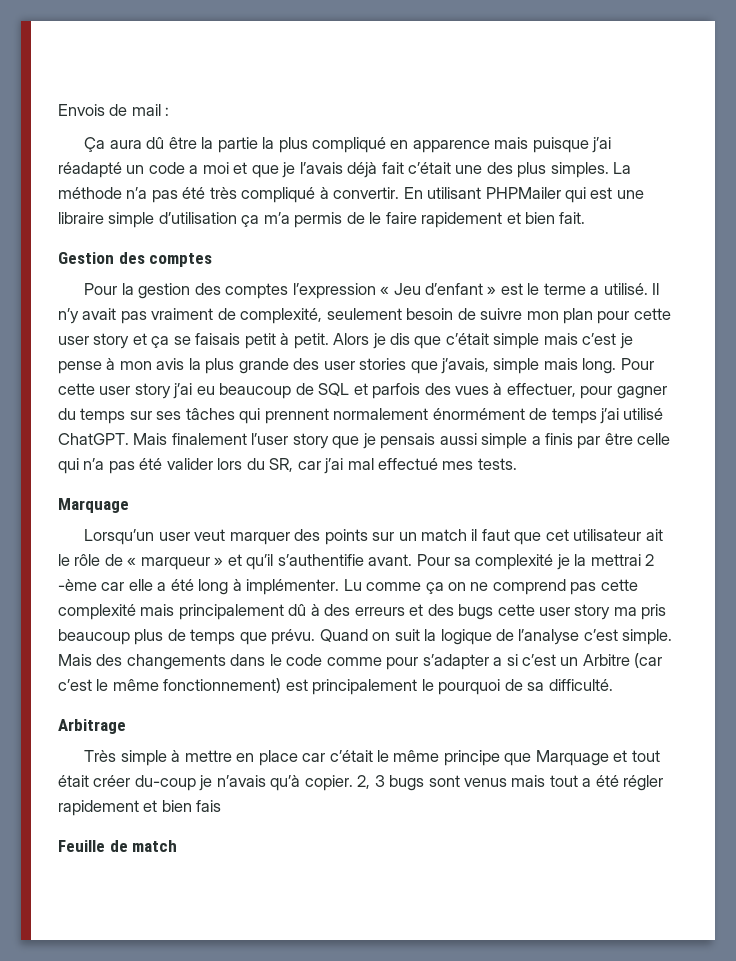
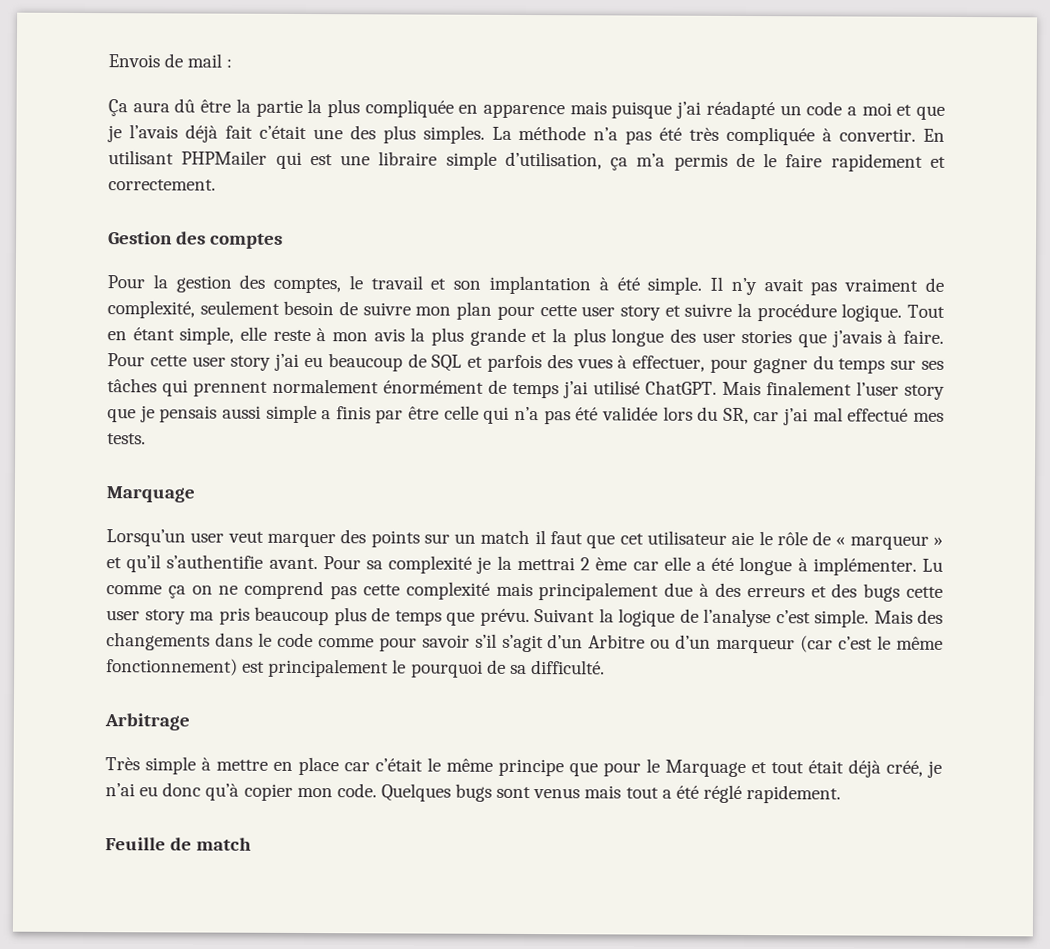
- Ça aura dû être la partie la plus compliqué en apparence mais puisque j’ai réadapté un code a moi et que je l’avais déjà fait c’était une des plus simples.
+ Ça aura dû être la partie la plus compliquée en apparence mais puisque j’ai réadapté un code a moi et que je l’avais déjà fait c’était une des plus simples.
- La méthode n’a pas été très compliqué à convertir.
+ La méthode n’a pas été très compliquée à convertir.
- En utilisant PHPMailer qui est une libraire simple d’utilisation ça m’a permis de le faire rapidement et bien fait.
+ En utilisant PHPMailer qui est une libraire simple d’utilisation, ça m’a permis de le faire rapidement et correctement.
- Pour la gestion des comptes l’expression « Jeu d’enfant » est le terme a utilisé.
+ Pour la gestion des comptes, le travail et son implantation à été simple.
- Il n’y avait pas vraiment de complexité, seulement besoin de suivre mon plan pour cette user story et ça se faisais petit à petit. Alors je dis que c’était simple mais c’est je pense à mon avis la plus grande des user stories que j’avais, simple mais long.
+ Il n’y avait pas vraiment de complexité, seulement besoin de suivre mon plan pour cette user story et suivre la procédure logique. Tout en étant simple, elle reste à mon avis la plus grande et la plus longue des user stories que j’avais à faire.
- Mais finalement l’user story que je pensais aussi simple a finis par être celle qui n’a pas été valider lors du SR, car j’ai mal effectué mes tests.
+ Mais finalement l’user story que je pensais aussi simple a finis par être celle qui n’a pas été validée lors du SR, car j’ai mal effectué mes tests.
- Lorsqu’un user veut marquer des points sur un match il faut que cet utilisateur ait le rôle de « marqueur » et qu’il s’authentifie avant.
+ Lorsqu’un user veut marquer des points sur un match il faut que cet utilisateur aie le rôle de « marqueur » et qu’il s’authentifie avant.
- Pour sa complexité je la mettrai 2 -ème car elle a été long à implémenter.
+ Pour sa complexité je la mettrai 2 ème car elle a été longue à implémenter.
- Lu comme ça on ne comprend pas cette complexité mais principalement dû à des erreurs et des bugs cette user story ma pris beaucoup plus de temps que prévu.
+ Lu comme ça on ne comprend pas cette complexité mais principalement due à des erreurs et des bugs cette user story ma pris beaucoup plus de temps que prévu.
- Quand on suit la logique de l’analyse c’est simple.
+ Suivant la logique de l’analyse c’est simple.
- Mais des changements dans le code comme pour s’adapter a si c’est un Arbitre (car c’est le même fonctionnement) est principalement le pourquoi de sa difficulté.
+ Mais des changements dans le code comme pour savoir s’il s’agit d’un Arbitre ou d’un marqueur (car c’est le même fonctionnement) est principalement le pourquoi de sa difficulté.
- Très simple à mettre en place car c’était le même principe que Marquage et tout était créer du-coup je n’avais qu’à copier. 2, 3 bugs sont venus mais tout a été régler rapidement et bien fais
+ Très simple à mettre en place car c’était le même principe que pour le Marquage et tout était déjà créé, je n’ai eu donc qu’à copier mon code. Quelques bugs sont venus mais tout a été réglé rapidement.

